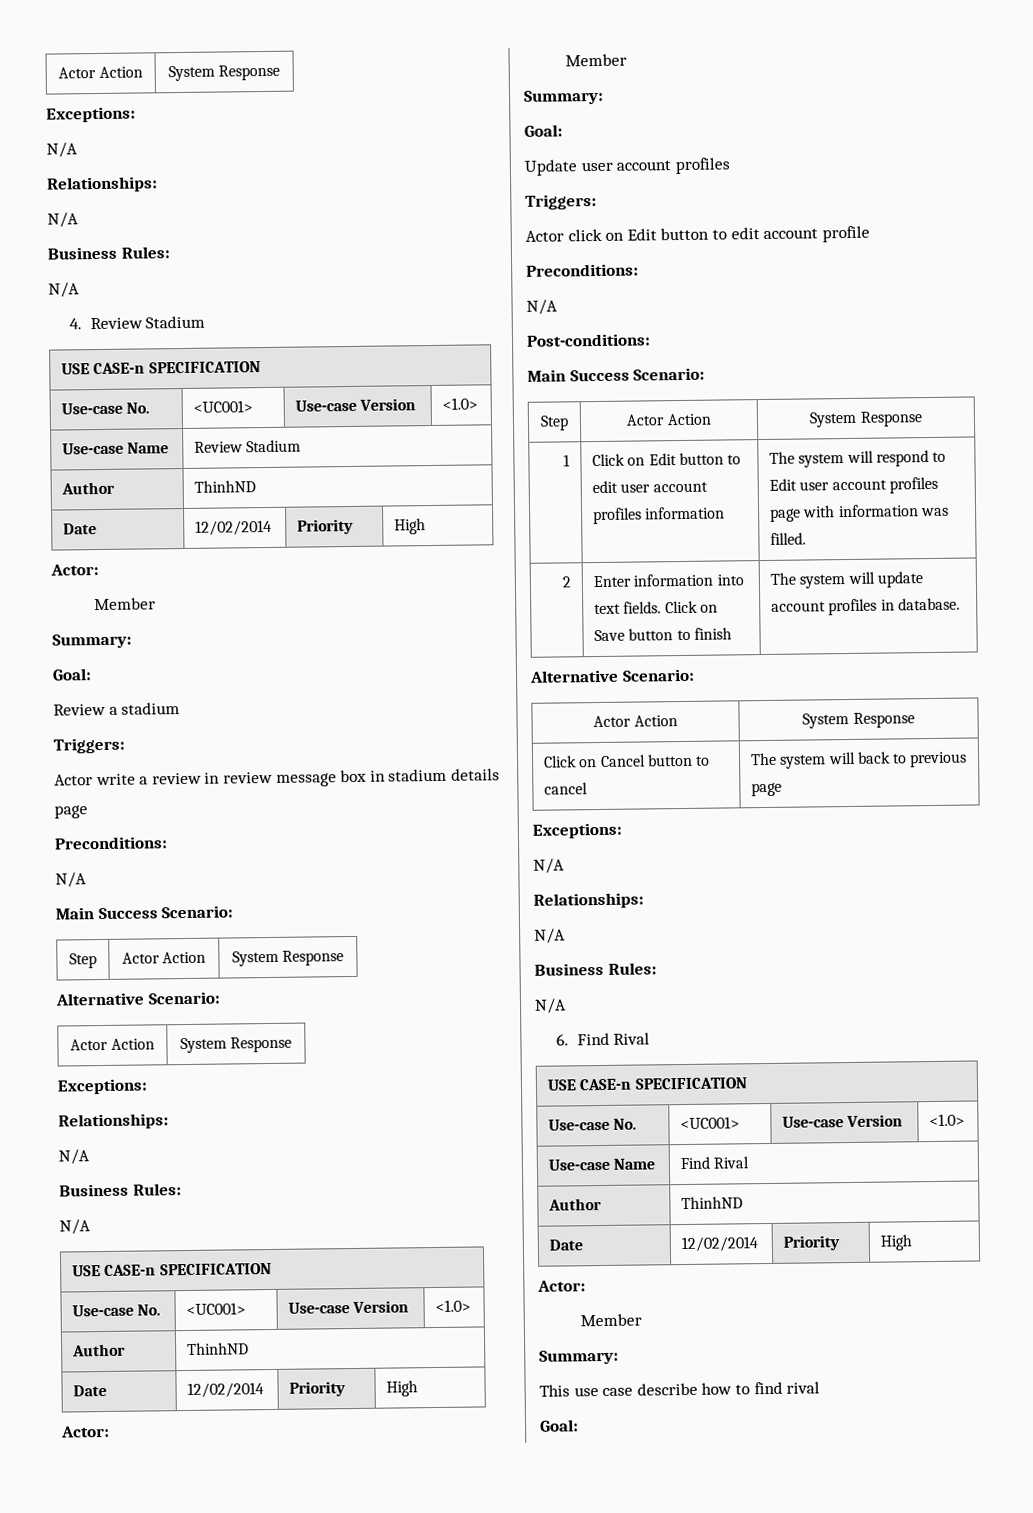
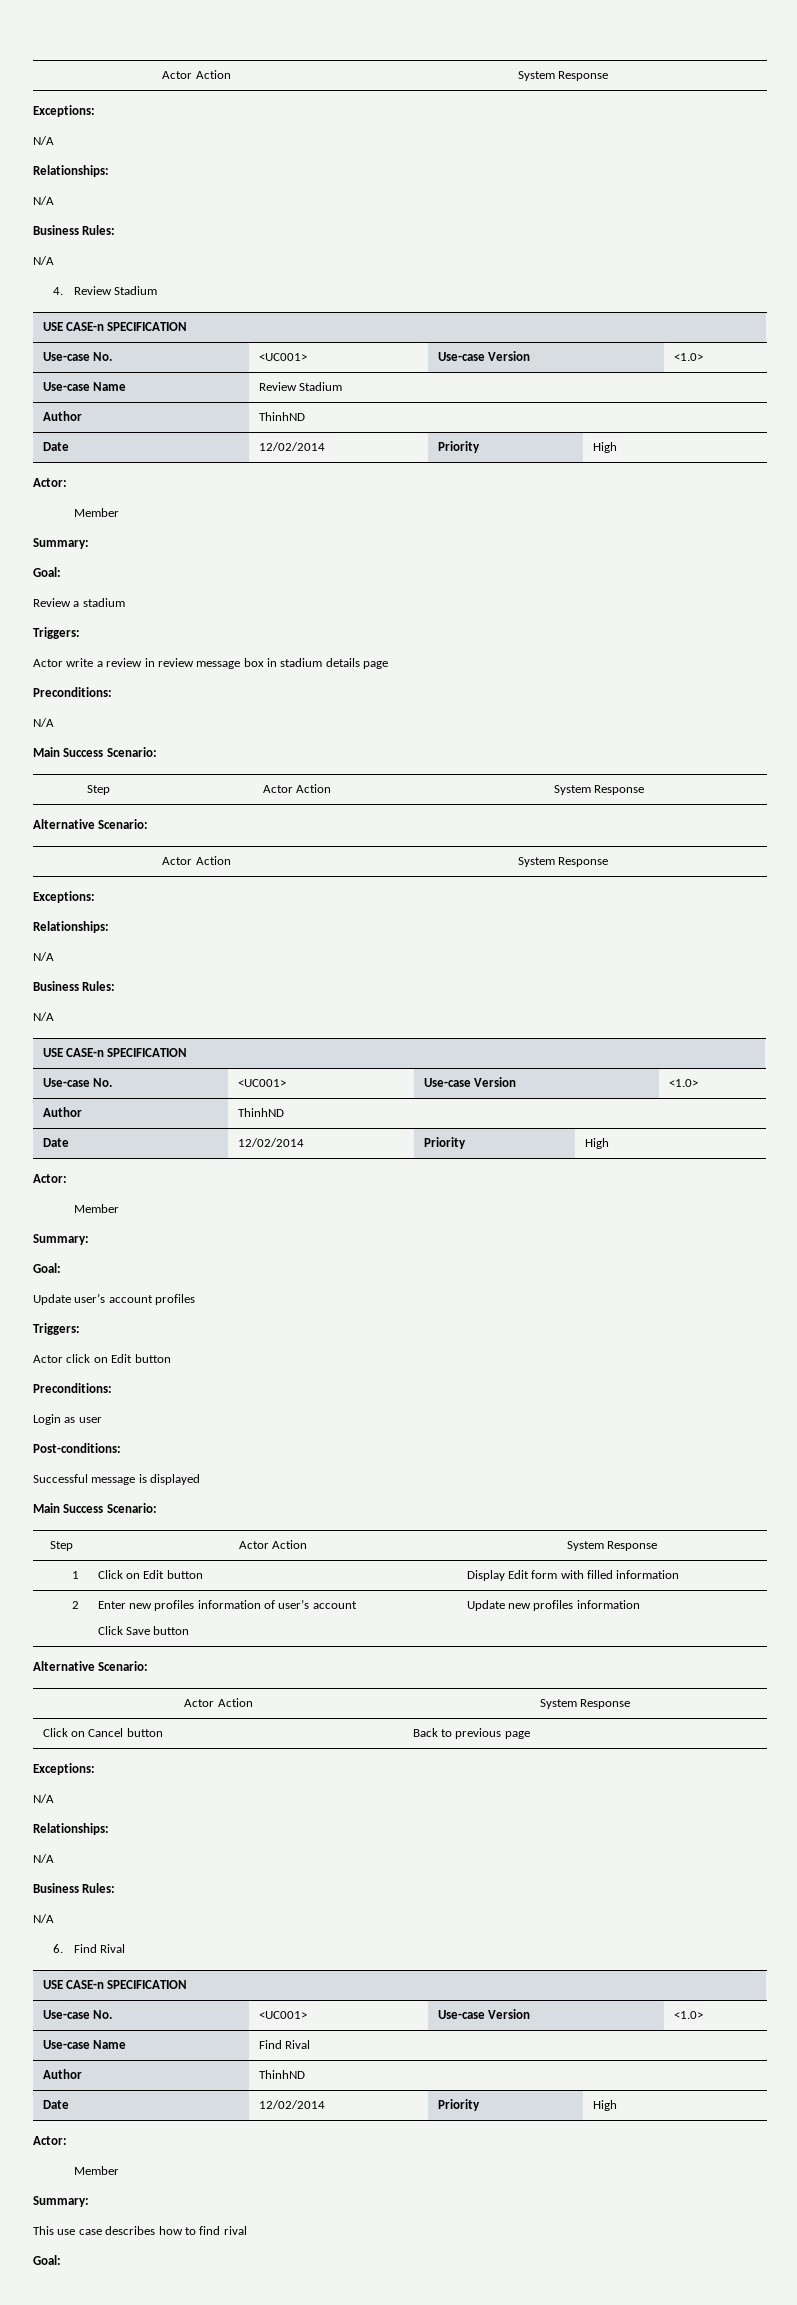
- Update user account profiles
+ Update user’s account profiles
- Actor click on Edit button to edit account profile
+ Actor click on Edit button
  Preconditions:
- N/A
+ Login as user
  Post-conditions:
+ Successful message is displayed
- 1 | Click on Edit button to edit user account profiles information | The system will respond to Edit user account profiles page with information was filled.
- 2 | Enter information into text fields. Click on Save button to finish | The system will update account profiles in database.
+ 1 | Click on Edit button | Display Edit form with filled information
+ 2 | Enter new profiles information of user’s account
+ Click Save button | Update new profiles information
- Click on Cancel button to cancel | The system will back to previous page
+ Click on Cancel button | Back to previous page
- This use case describe how to find rival
+ This use case describes how to find rival

